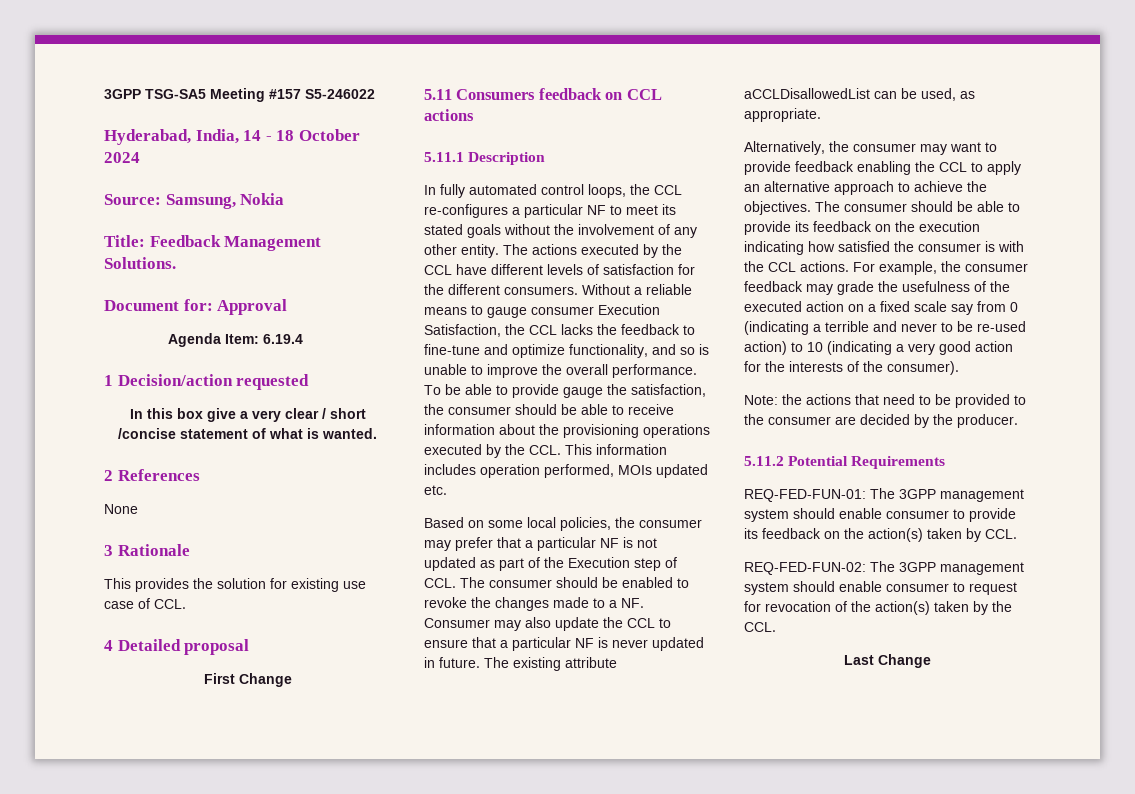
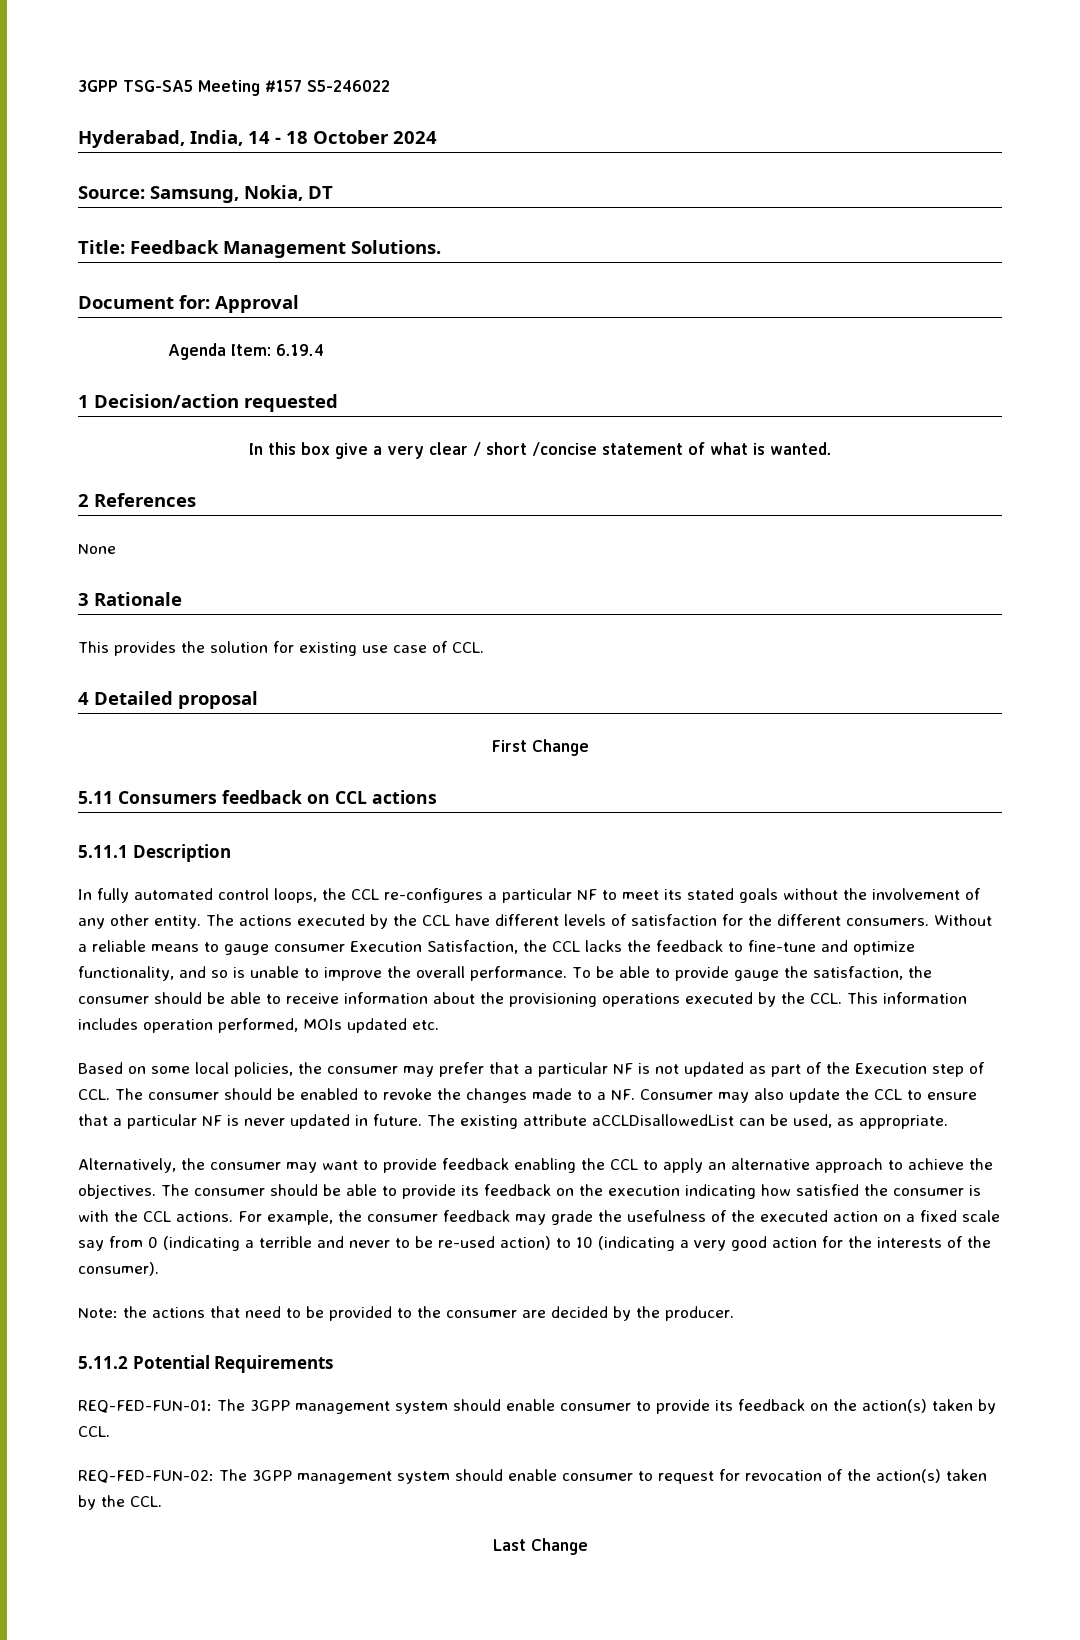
- Source: Samsung, Nokia
+ Source: Samsung, Nokia, DT

